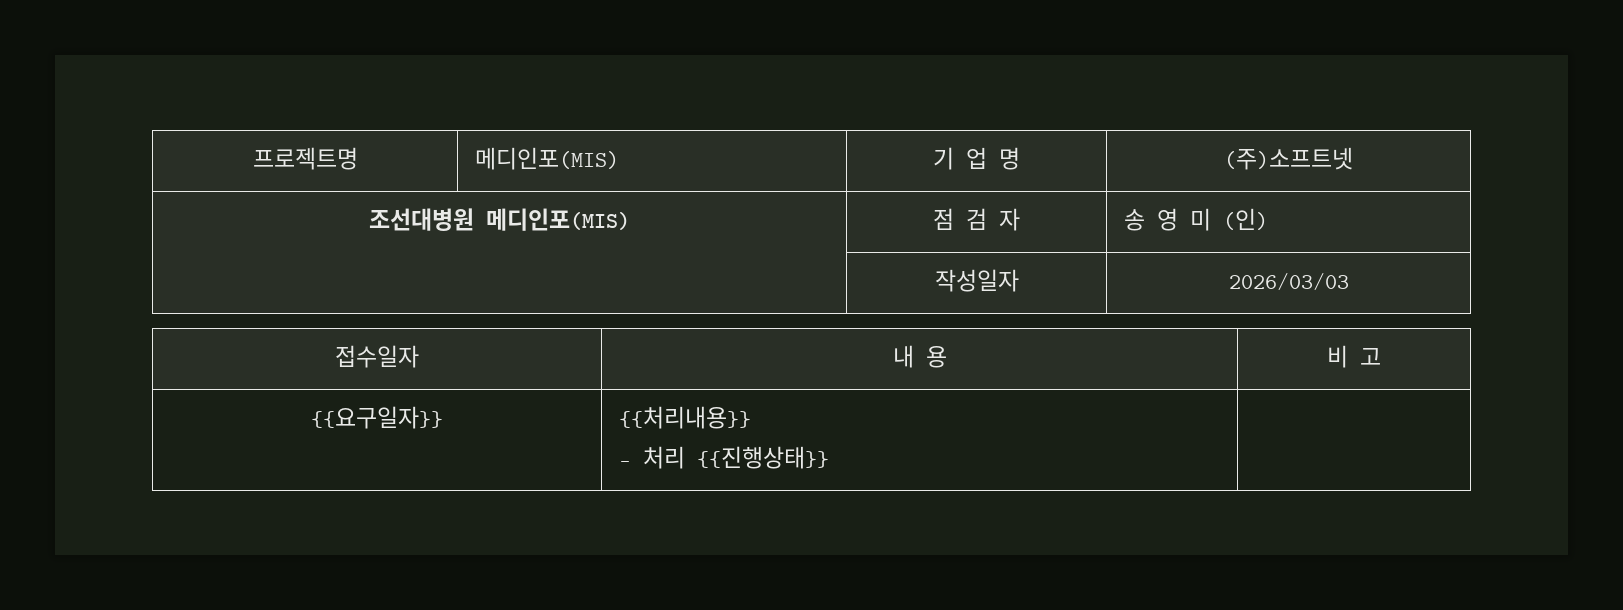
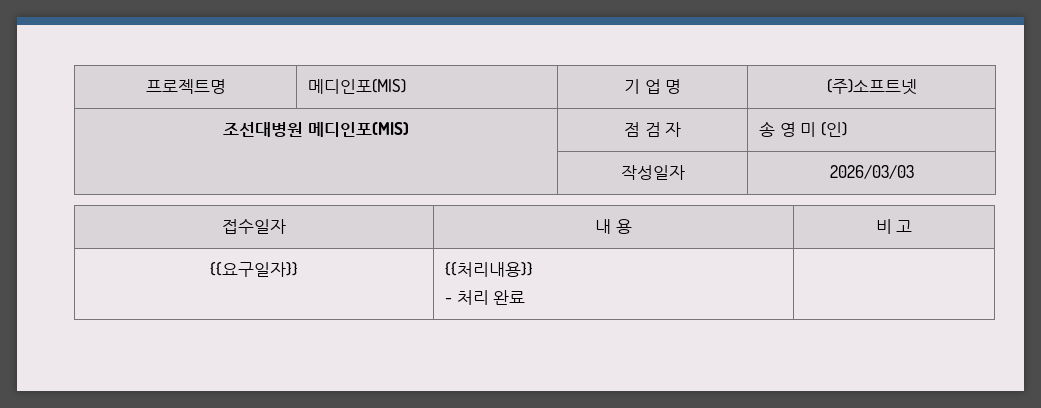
  {{요구일자}} | {{처리내용}}
- - 처리 {{진행상태}} |
+ - 처리 완료 |

